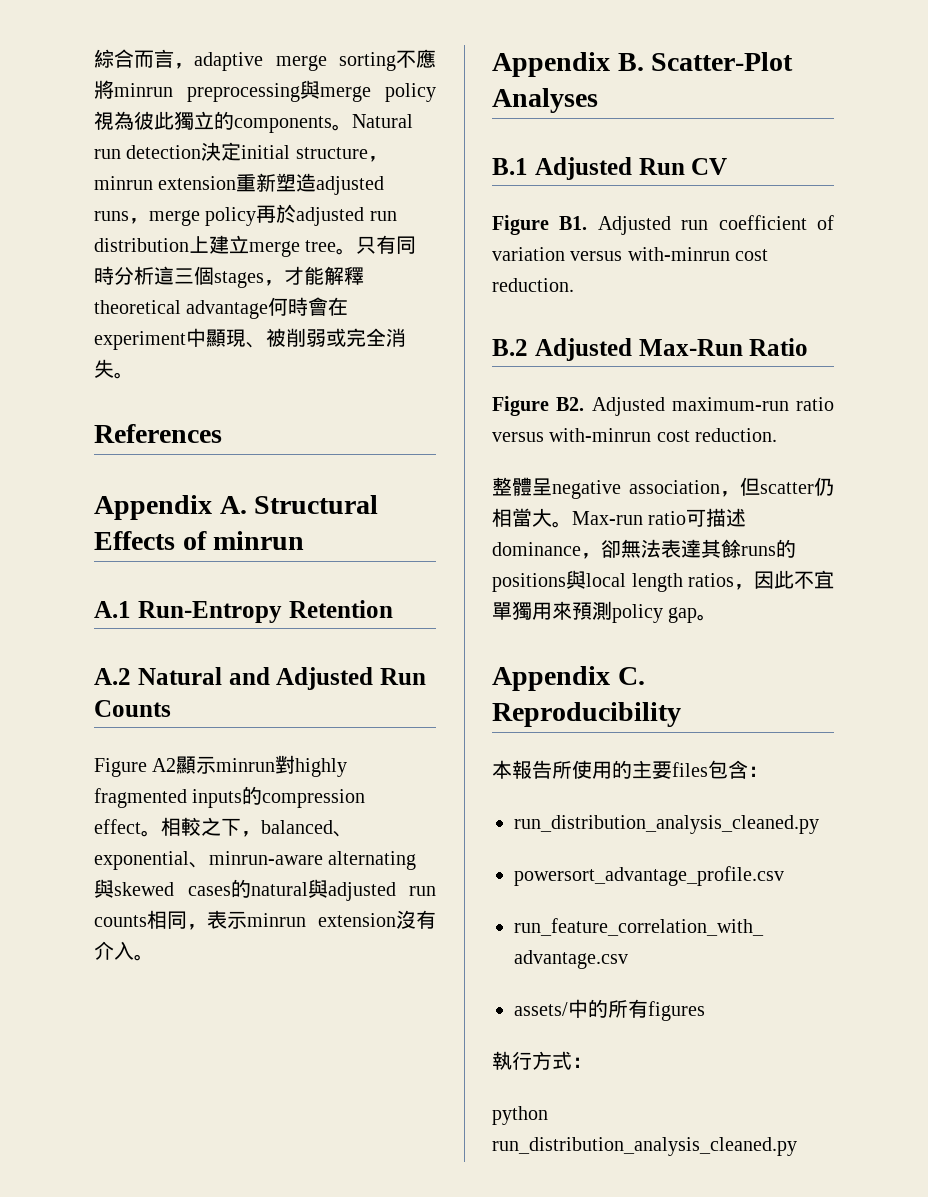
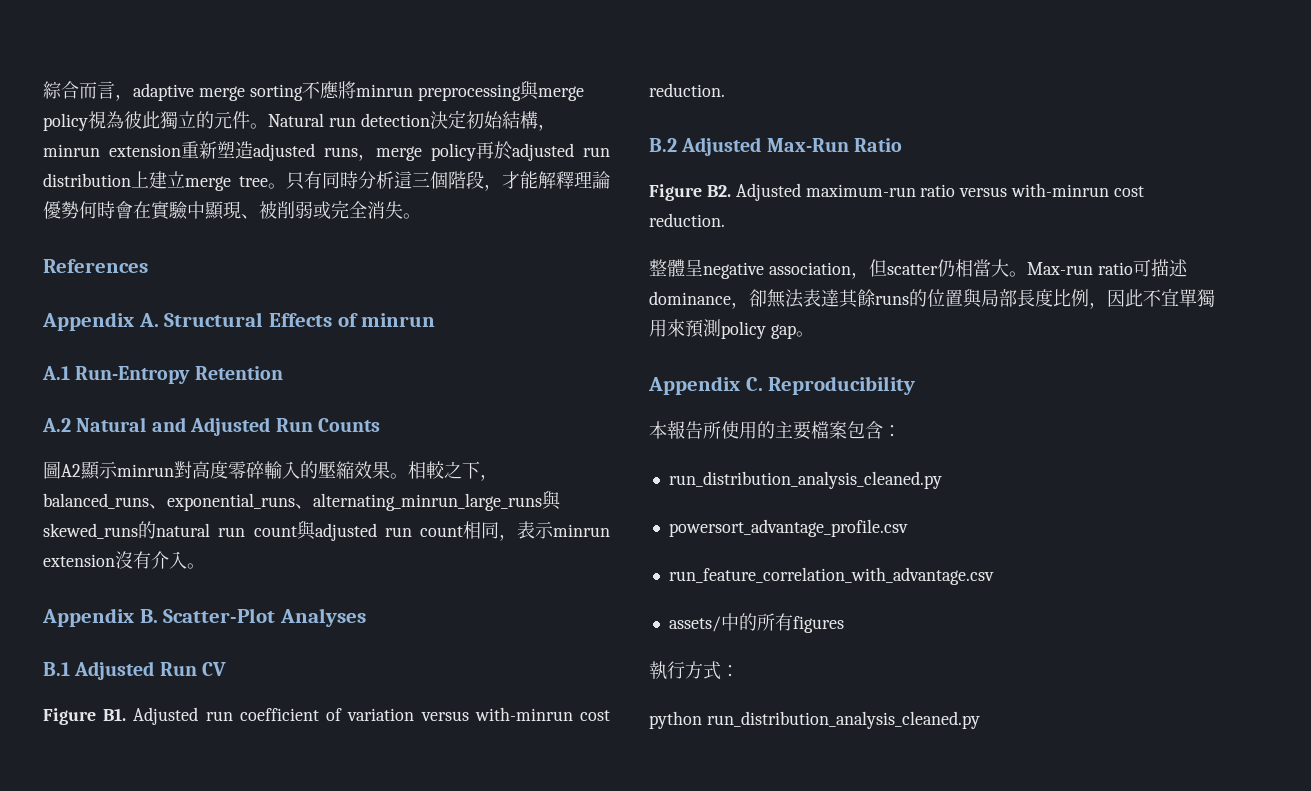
- 綜合而言，adaptive merge sorting不應將minrun preprocessing與merge policy視為彼此獨立的components。
+ 綜合而言，adaptive merge sorting不應將minrun preprocessing與merge policy視為彼此獨立的元件。
- Natural run detection決定initial structure，minrun extension重新塑造adjusted runs，merge policy再於adjusted run distribution上建立merge tree。
+ Natural run detection決定初始結構，minrun extension重新塑造adjusted runs，merge policy再於adjusted run distribution上建立merge tree。
- 只有同時分析這三個stages，才能解釋theoretical advantage何時會在experiment中顯現、被削弱或完全消失。
+ 只有同時分析這三個階段，才能解釋理論優勢何時會在實驗中顯現、被削弱或完全消失。
- Figure A2顯示minrun對highly fragmented inputs的compression effect。相較之下，balanced、exponential、minrun-aware alternating與skewed cases的natural與adjusted run counts相同，表示minrun extension沒有介入。
+ 圖A2顯示minrun對高度零碎輸入的壓縮效果。相較之下，balanced_runs、exponential_runs、alternating_minrun_large_runs與skewed_runs的natural run count與adjusted run count相同，表示minrun extension沒有介入。
- Max-run ratio可描述dominance，卻無法表達其餘runs的positions與local length ratios，因此不宜單獨用來預測policy gap。
+ Max-run ratio可描述dominance，卻無法表達其餘runs的位置與局部長度比例，因此不宜單獨用來預測policy gap。
- 本報告所使用的主要files包含：
+ 本報告所使用的主要檔案包含：

